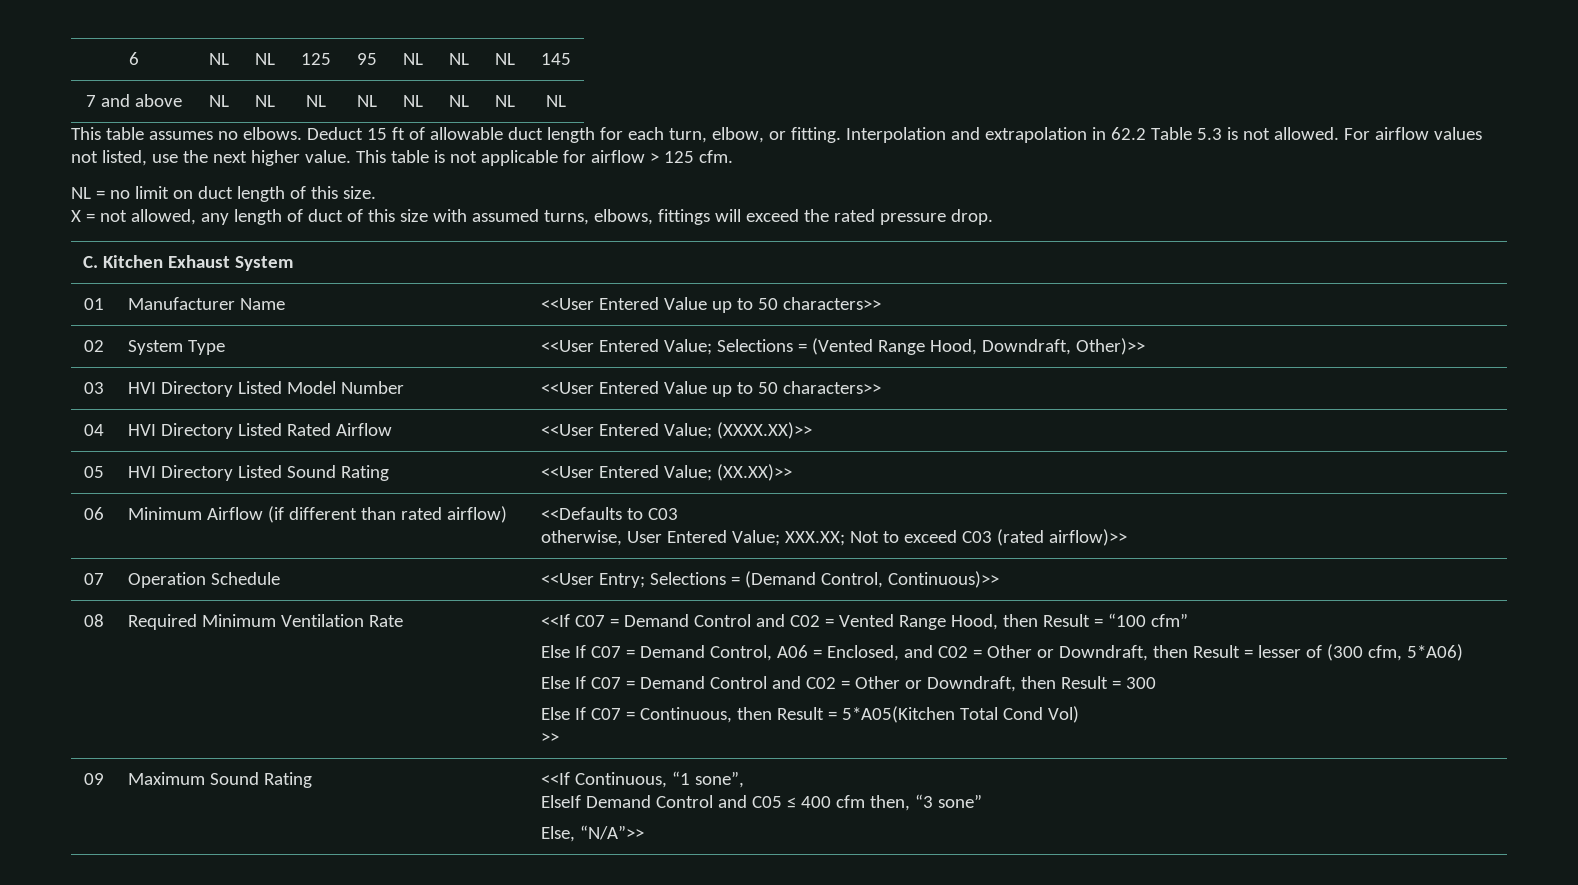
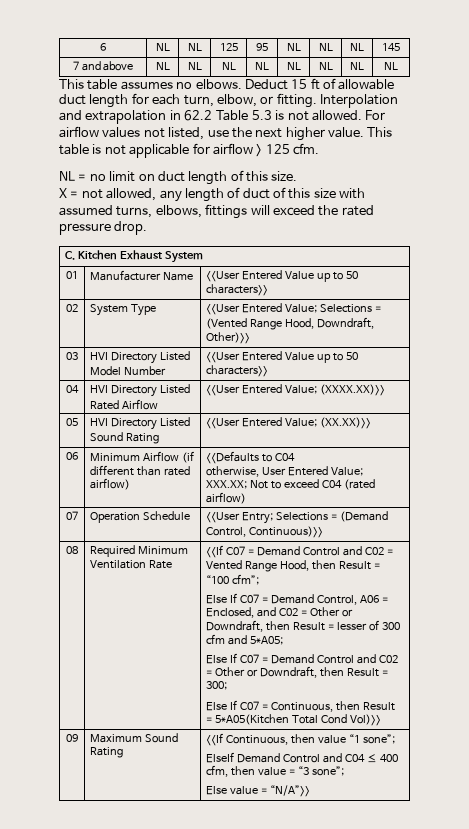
- 06 | Minimum Airflow (if different than rated airflow) | <<Defaults to C03
- otherwise, User Entered Value; XXX.XX; Not to exceed C03 (rated airflow)>>
+ 06 | Minimum Airflow (if different than rated airflow) | <<Defaults to C04
+ otherwise, User Entered Value; XXX.XX; Not to exceed C04 (rated airflow)
- <<If C07 = Demand Control and C02 = Vented Range Hood, then Result = “100 cfm”
+ <<If C07 = Demand Control and C02 = Vented Range Hood, then Result = “100 cfm”;
- Else If C07 = Demand Control, A06 = Enclosed, and C02 = Other or Downdraft, then Result = lesser of (300 cfm, 5*A06)
+ Else If C07 = Demand Control, A06 = Enclosed, and C02 = Other or Downdraft, then Result = lesser of 300 cfm and 5*A05;
- Else If C07 = Demand Control and C02 = Other or Downdraft, then Result = 300
+ Else If C07 = Demand Control and C02 = Other or Downdraft, then Result = 300;
- Else If C07 = Continuous, then Result = 5*A05(Kitchen Total Cond Vol)
- >>
+ Else If C07 = Continuous, then Result = 5*A05(Kitchen Total Cond Vol)>>
- 09 | Maximum Sound Rating | <<If Continuous, “1 sone”,
- ElseIf Demand Control and C05 ≤ 400 cfm then, “3 sone”
- Else, “N/A”>>
+ 09 | Maximum Sound Rating | <<If Continuous, then value “1 sone”;
+ ElseIf Demand Control and C04 ≤ 400 cfm, then value = “3 sone”;
+ Else value = “N/A”>>

